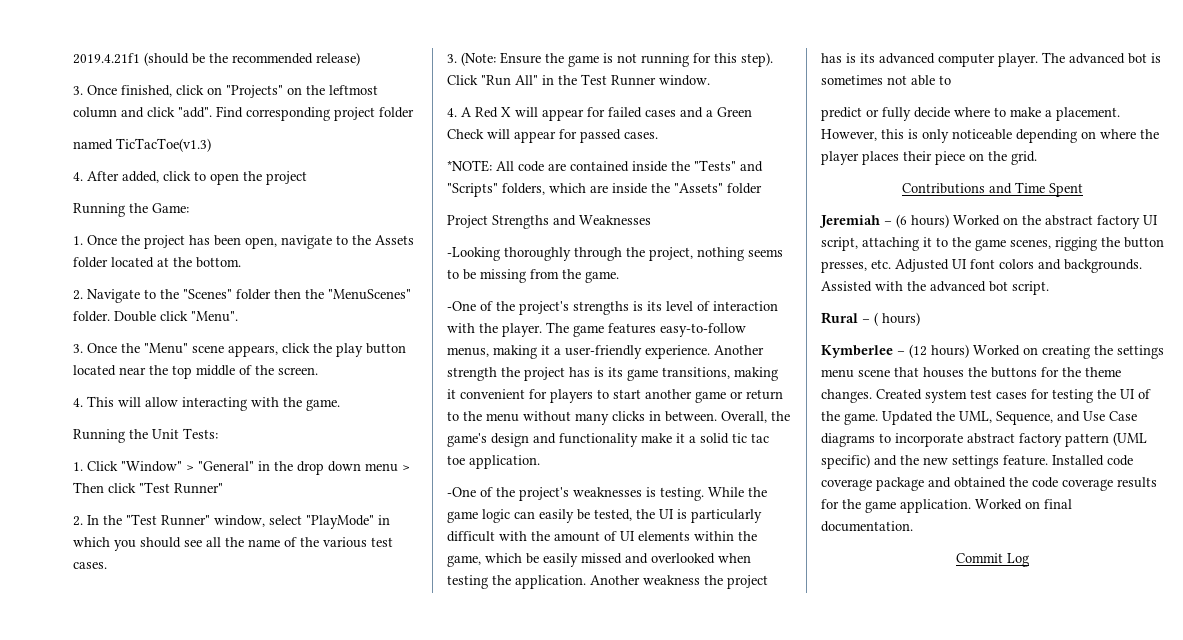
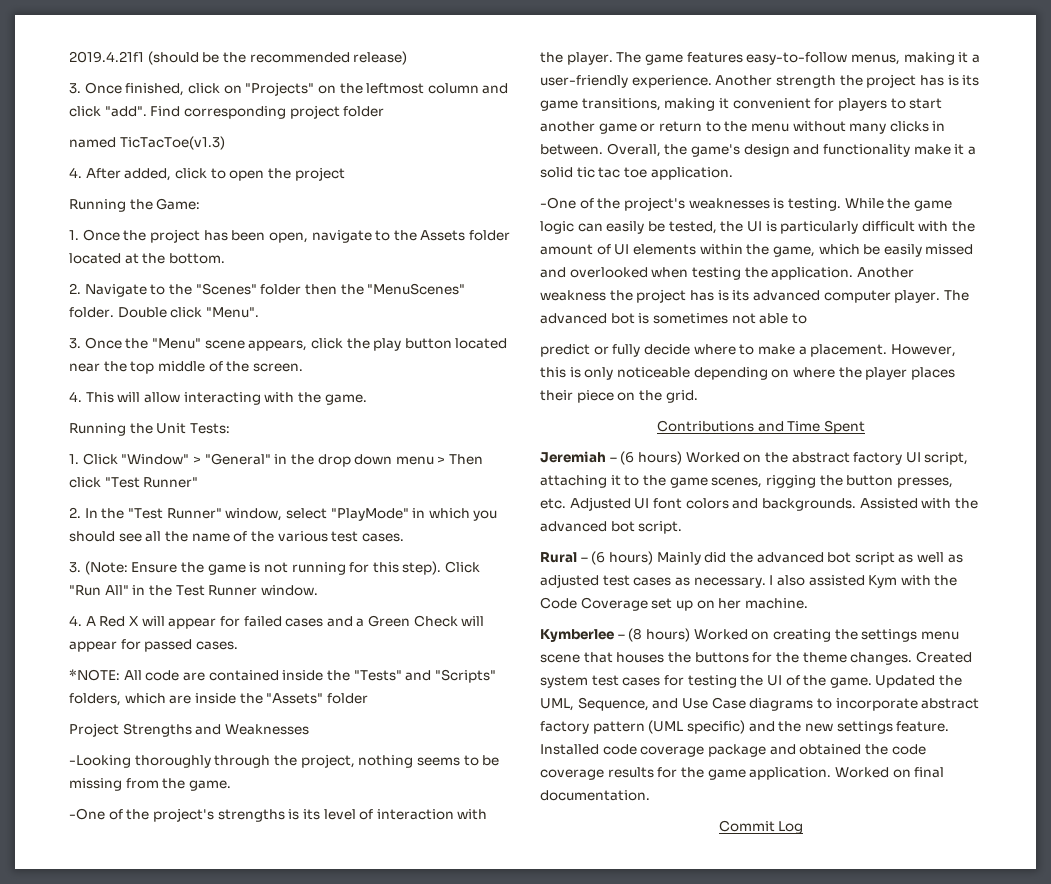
- Rural – ( hours)
+ Rural – (6 hours) Mainly did the advanced bot script as well as adjusted test cases as necessary. I also assisted Kym with the Code Coverage set up on her machine.
- Kymberlee – (12 hours) Worked on creating the settings menu scene that houses the buttons for the theme changes.
+ Kymberlee – (8 hours) Worked on creating the settings menu scene that houses the buttons for the theme changes.

